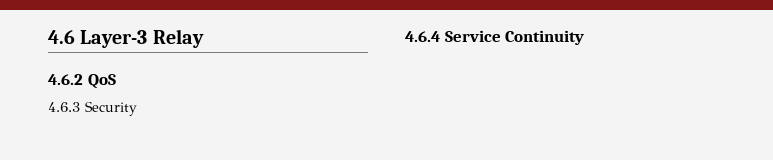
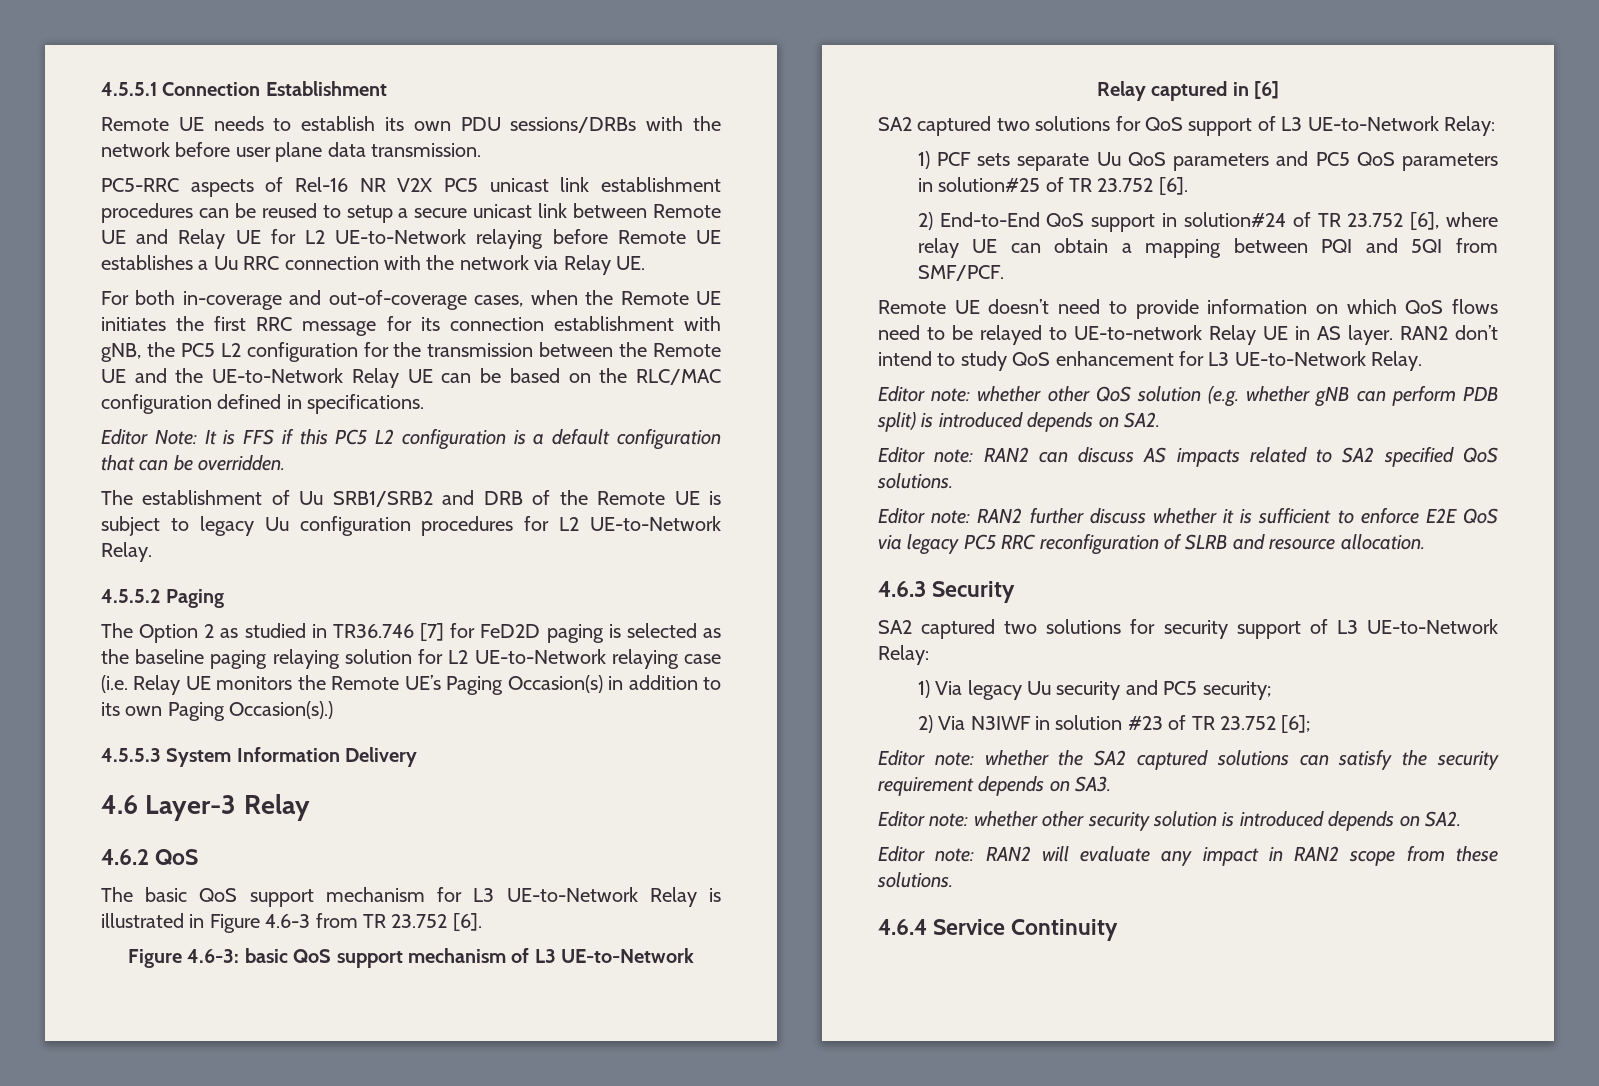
+ 4.5.5.1 Connection Establishment
+ Remote UE needs to establish its own PDU sessions/DRBs with the network before user plane data transmission.
+ PC5-RRC aspects of Rel-16 NR V2X PC5 unicast link establishment procedures can be reused to setup a secure unicast link between Remote UE and Relay UE for L2 UE-to-Network relaying before Remote UE establishes a Uu RRC connection with the network via Relay UE.
+ For both in-coverage and out-of-coverage cases, when the Remote UE initiates the first RRC message for its connection establishment with gNB, the PC5 L2 configuration for the transmission between the Remote UE and the UE-to-Network Relay UE can be based on the RLC/MAC configuration defined in specifications.
+ Editor Note: It is FFS if this PC5 L2 configuration is a default configuration that can be overridden.
+ The establishment of Uu SRB1/SRB2 and DRB of the Remote UE is subject to legacy Uu configuration procedures for L2 UE-to-Network Relay.
+ 4.5.5.2 Paging
+ The Option 2 as studied in TR36.746 [7] for FeD2D paging is selected as the baseline paging relaying solution for L2 UE-to-Network relaying case (i.e. Relay UE monitors the Remote UE’s Paging Occasion(s) in addition to its own Paging Occasion(s).)
+ 4.5.5.3 System Information Delivery
+ The basic QoS support mechanism for L3 UE-to-Network Relay is illustrated in Figure 4.6-3 from TR 23.752 [6].
+ Figure 4.6-3: basic QoS support mechanism of L3 UE-to-Network Relay captured in [6]
+ SA2 captured two solutions for QoS support of L3 UE-to-Network Relay:
+ 1) PCF sets separate Uu QoS parameters and PC5 QoS parameters in solution#25 of TR 23.752 [6].
+ 2) End-to-End QoS support in solution#24 of TR 23.752 [6], where relay UE can obtain a mapping between PQI and 5QI from SMF/PCF.
+ Remote UE doesn’t need to provide information on which QoS flows need to be relayed to UE-to-network Relay UE in AS layer. RAN2 don’t intend to study QoS enhancement for L3 UE-to-Network Relay.
+ Editor note: whether other QoS solution (e.g. whether gNB can perform PDB split) is introduced depends on SA2.
+ Editor note: RAN2 can discuss AS impacts related to SA2 specified QoS solutions.
+ Editor note: RAN2 further discuss whether it is sufficient to enforce E2E QoS via legacy PC5 RRC reconfiguration of SLRB and resource allocation.
  4.6.3 Security
+ SA2 captured two solutions for security support of L3 UE-to-Network Relay:
+ 1) Via legacy Uu security and PC5 security;
+ 2) Via N3IWF in solution #23 of TR 23.752 [6];
+ Editor note: whether the SA2 captured solutions can satisfy the security requirement depends on SA3.
+ Editor note: whether other security solution is introduced depends on SA2.
+ Editor note: RAN2 will evaluate any impact in RAN2 scope from these solutions.

